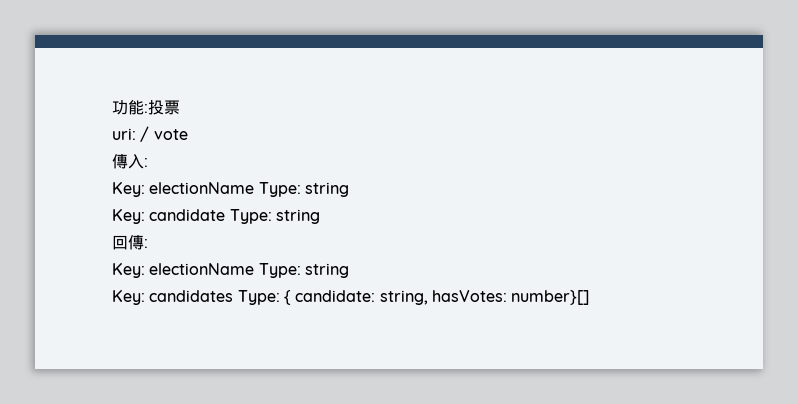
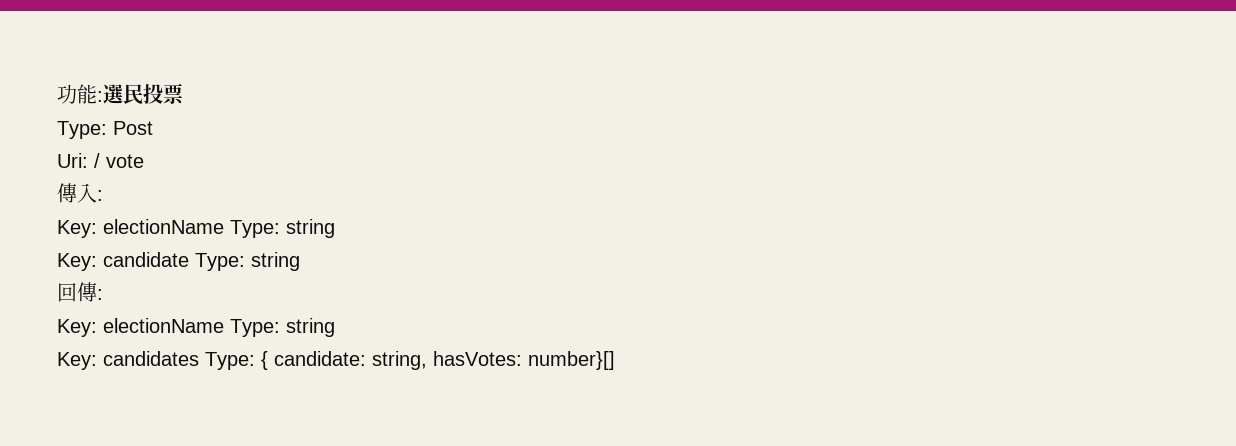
- 功能:投票
+ 功能:選民投票
- uri: / vote
+ Type: Post
+ Uri: / vote

